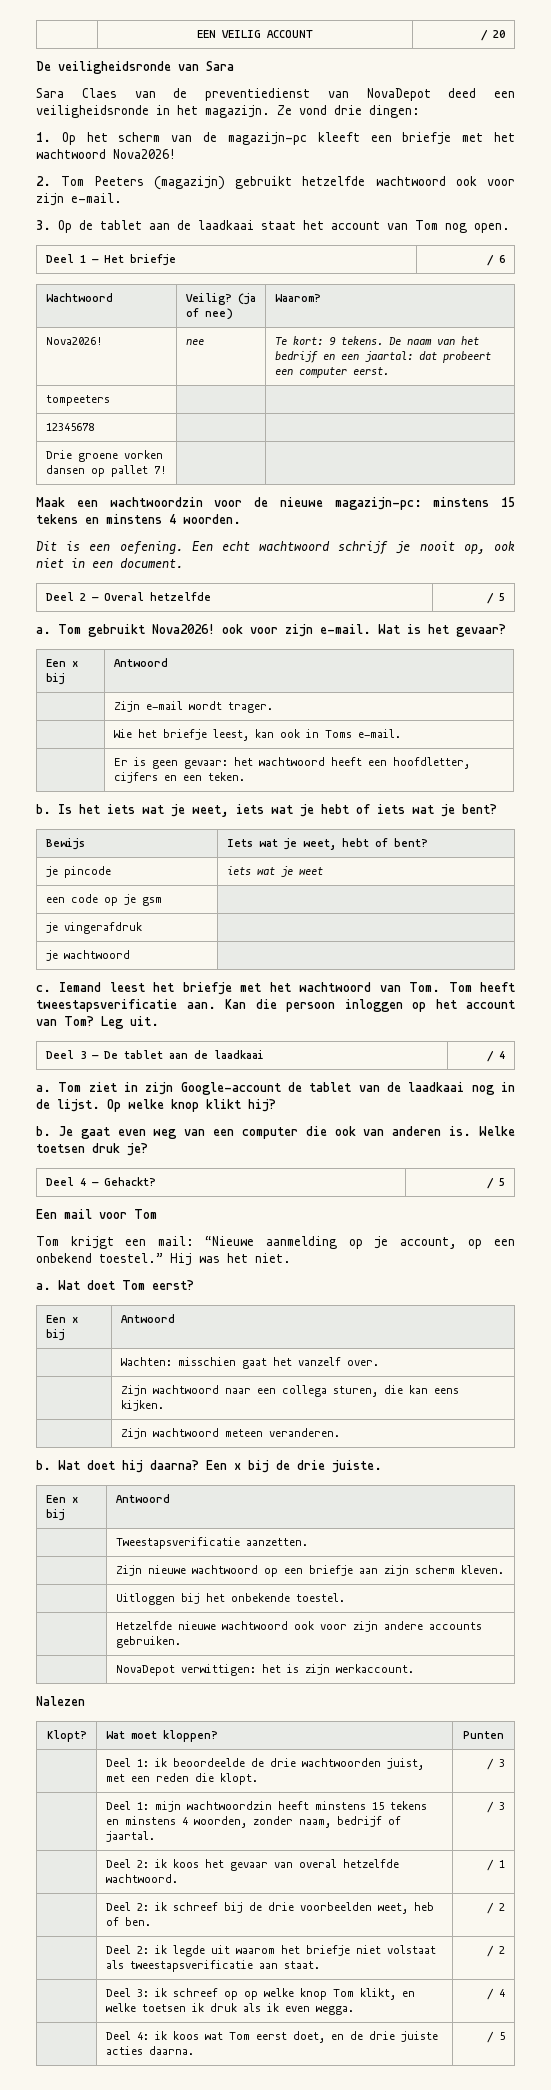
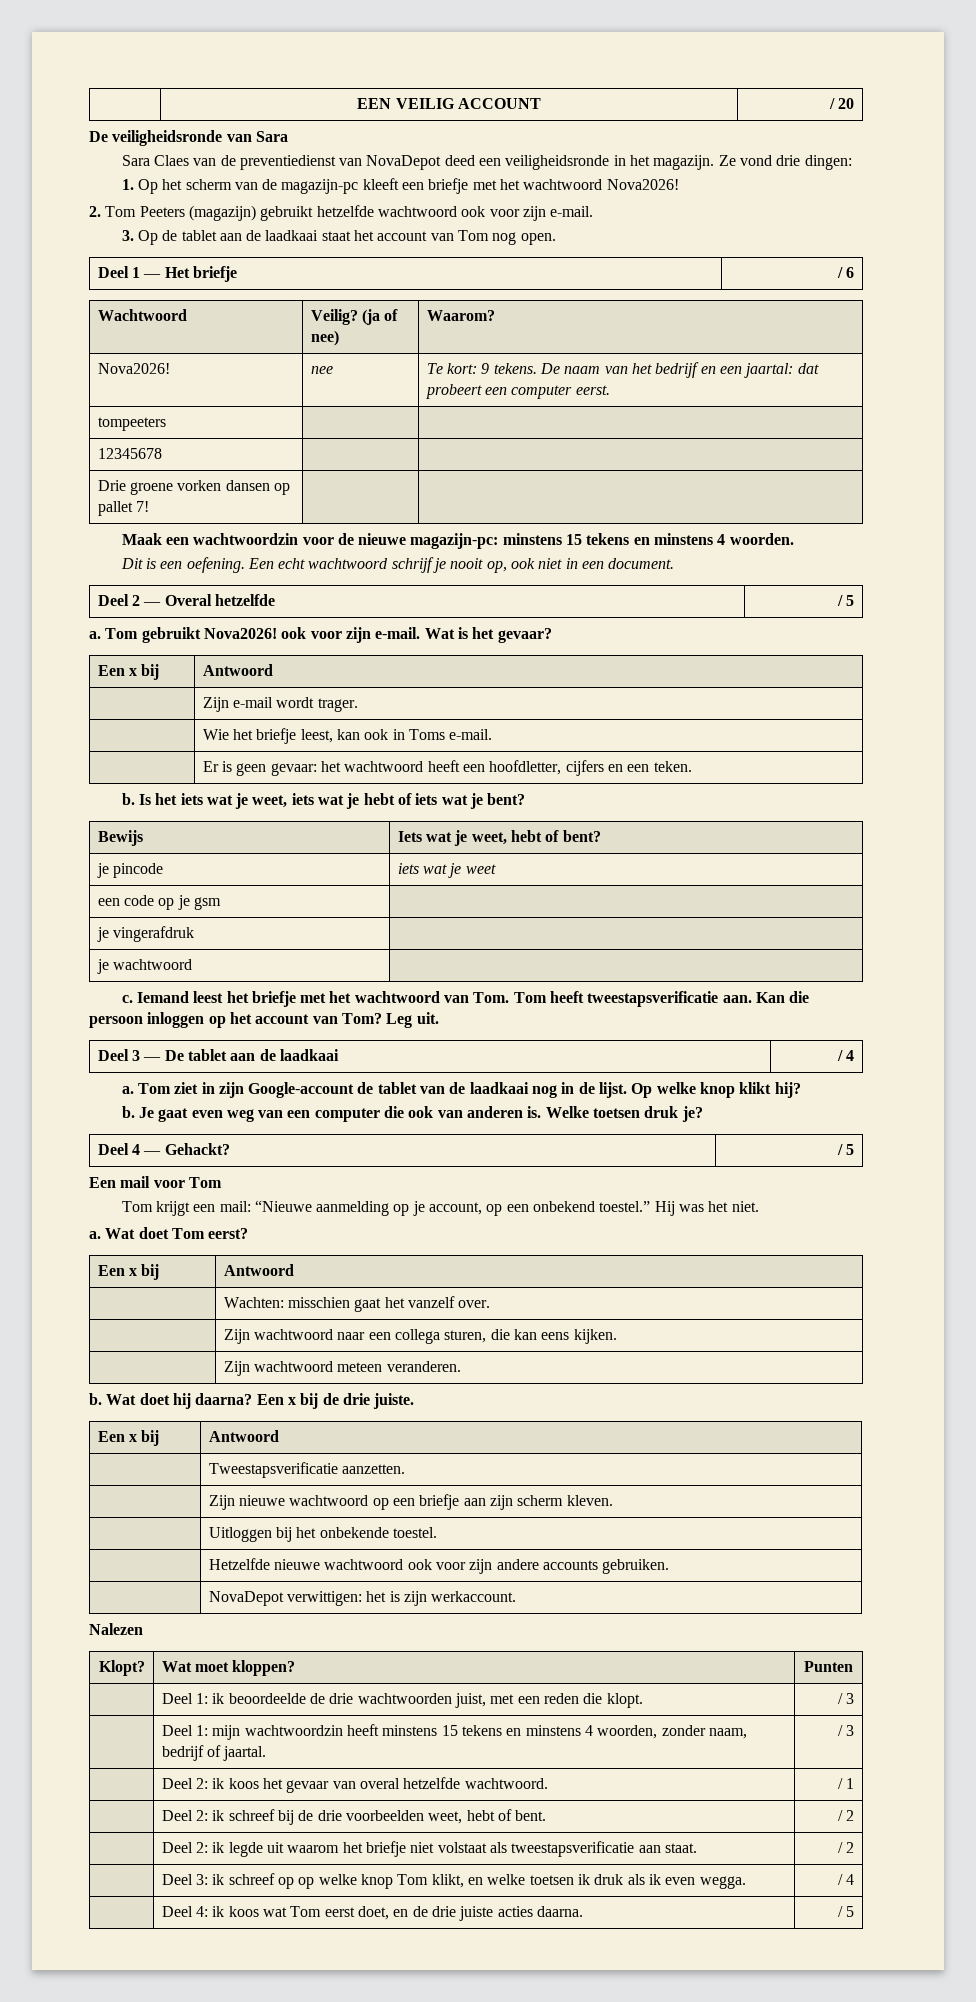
- | Deel 2: ik schreef bij de drie voorbeelden weet, heb of ben. | / 2
+ | Deel 2: ik schreef bij de drie voorbeelden weet, hebt of bent. | / 2

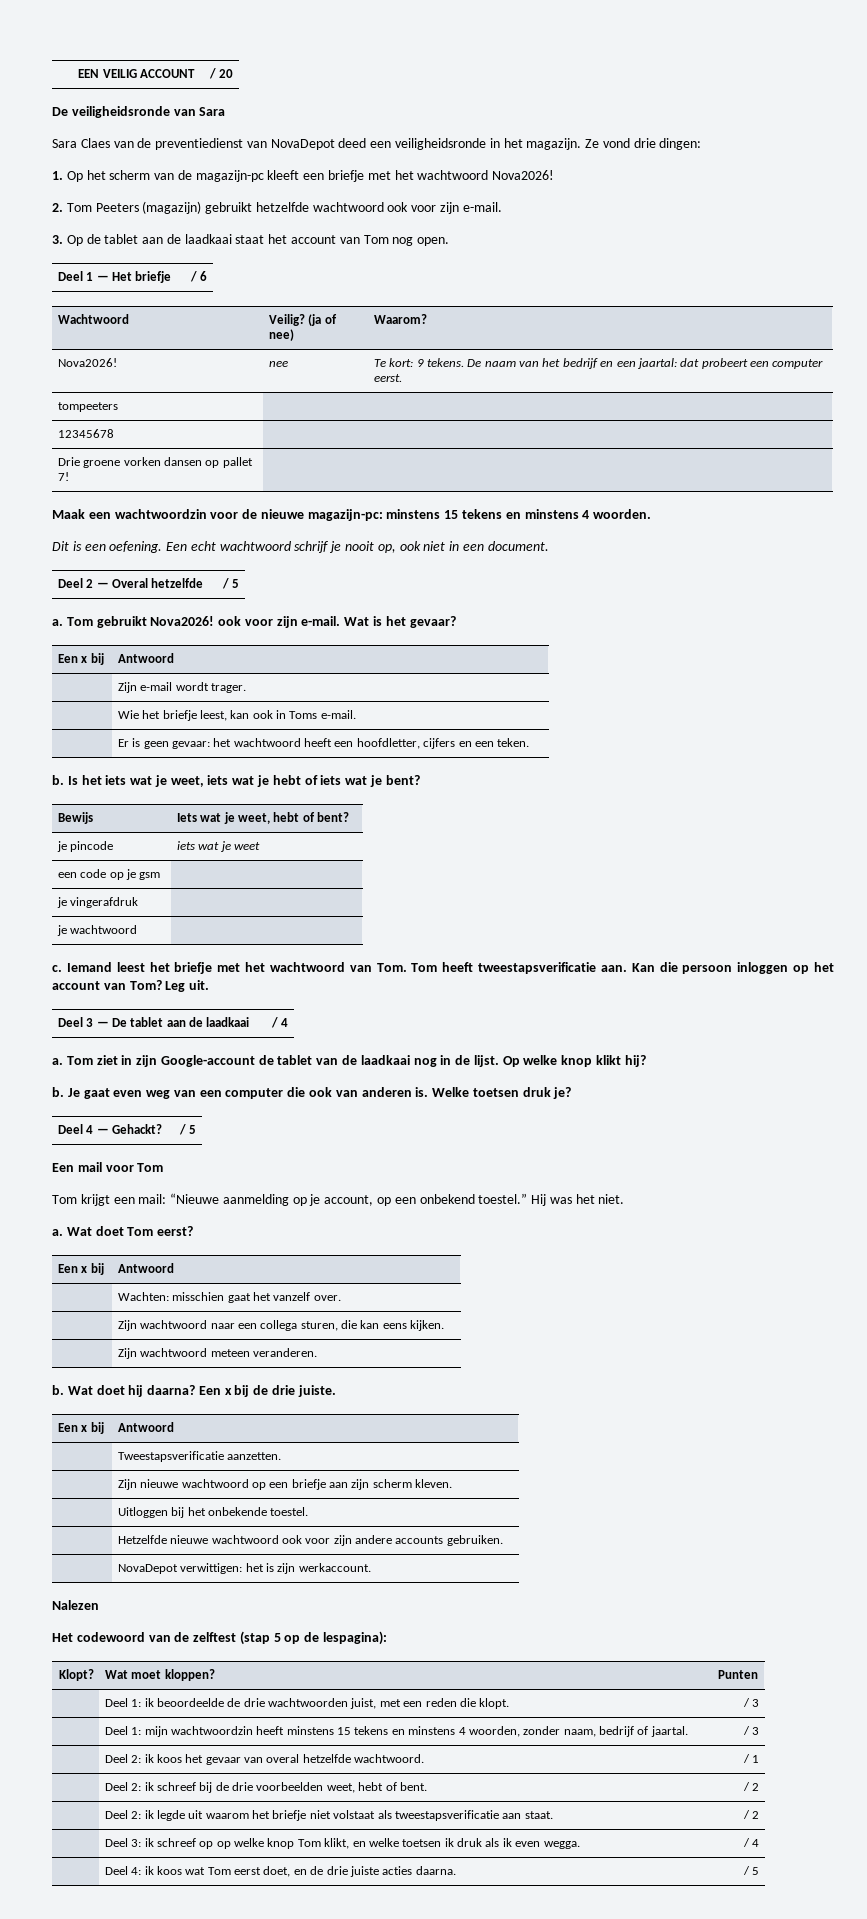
+ Het codewoord van de zelftest (stap 5 op de lespagina):

